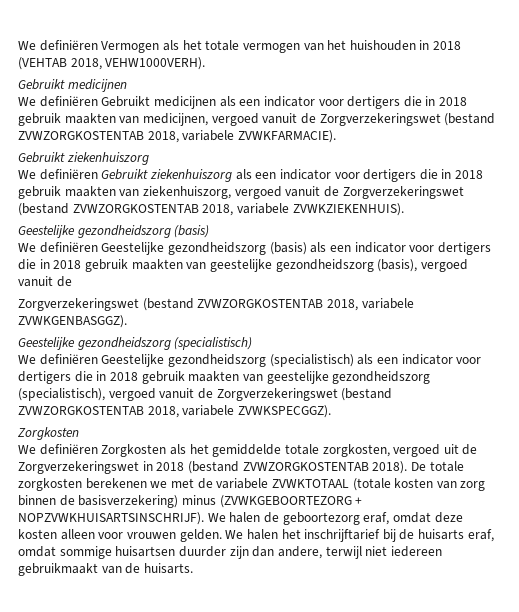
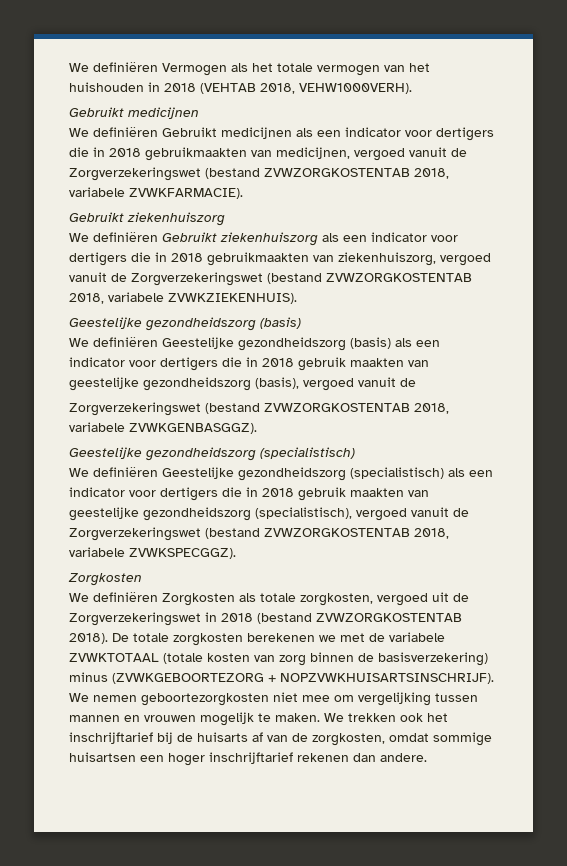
- We definiëren Gebruikt medicijnen als een indicator voor dertigers die in 2018 gebruik maakten van medicijnen, vergoed vanuit de Zorgverzekeringswet (bestand ZVWZORGKOSTENTAB 2018, variabele ZVWKFARMACIE).
+ We definiëren Gebruikt medicijnen als een indicator voor dertigers die in 2018 gebruikmaakten van medicijnen, vergoed vanuit de Zorgverzekeringswet (bestand ZVWZORGKOSTENTAB 2018, variabele ZVWKFARMACIE).
- We definiëren Gebruikt ziekenhuiszorg als een indicator voor dertigers die in 2018 gebruik maakten van ziekenhuiszorg, vergoed vanuit de Zorgverzekeringswet (bestand ZVWZORGKOSTENTAB 2018, variabele ZVWKZIEKENHUIS).
+ We definiëren Gebruikt ziekenhuiszorg als een indicator voor dertigers die in 2018 gebruikmaakten van ziekenhuiszorg, vergoed vanuit de Zorgverzekeringswet (bestand ZVWZORGKOSTENTAB 2018, variabele ZVWKZIEKENHUIS).
- We definiëren Zorgkosten als het gemiddelde totale zorgkosten, vergoed uit de Zorgverzekeringswet in 2018 (bestand ZVWZORGKOSTENTAB 2018).
+ We definiëren Zorgkosten als totale zorgkosten, vergoed uit de Zorgverzekeringswet in 2018 (bestand ZVWZORGKOSTENTAB 2018).
- We halen de geboortezorg eraf, omdat deze kosten alleen voor vrouwen gelden. We halen het inschrijftarief bij de huisarts eraf, omdat sommige huisartsen duurder zijn dan andere, terwijl niet iedereen gebruikmaakt van de huisarts.
+ We nemen geboortezorgkosten niet mee om vergelijking tussen mannen en vrouwen mogelijk te maken. We trekken ook het inschrijftarief bij de huisarts af van de zorgkosten, omdat sommige huisartsen een hoger inschrijftarief rekenen dan andere.

